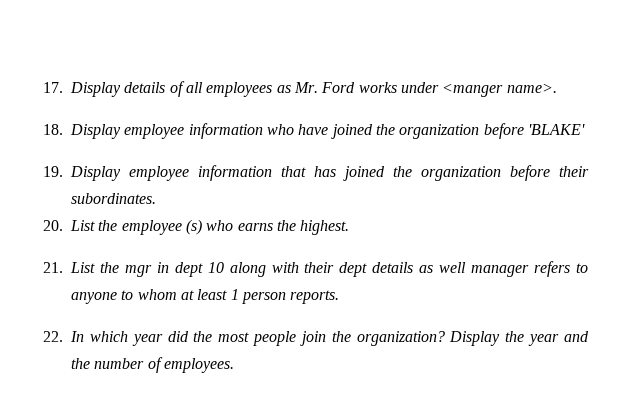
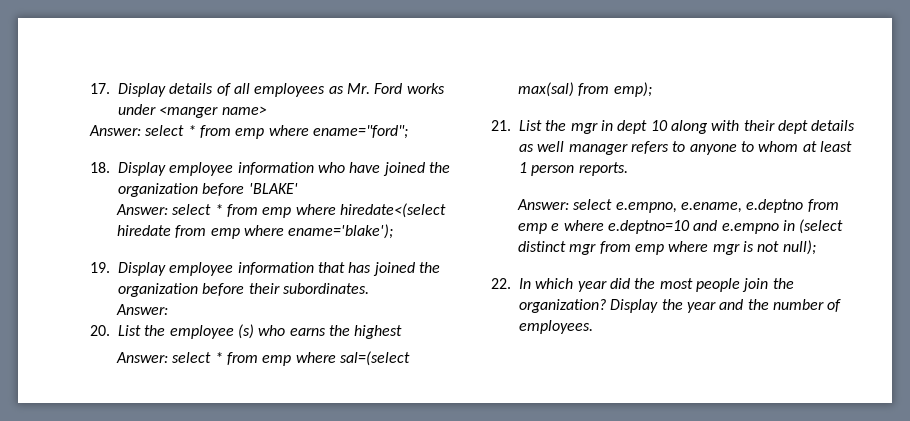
- 17. Display details of all employees as Mr. Ford works under <manger name>.
+ 17. Display details of all employees as Mr. Ford works under <manger name>
+ Answer: select * from emp where ename="ford";
+ Answer: select * from emp where hiredate<(select hiredate from emp where ename='blake');
  19. Display employee information that has joined the organization before their subordinates.
+ Answer:
- 20. List the employee (s) who earns the highest.
+ 20. List the employee (s) who earns the highest
+ Answer: select * from emp where sal=(select max(sal) from emp);
+ Answer: select e.empno, e.ename, e.deptno from emp e where e.deptno=10 and e.empno in (select distinct mgr from emp where mgr is not null);

